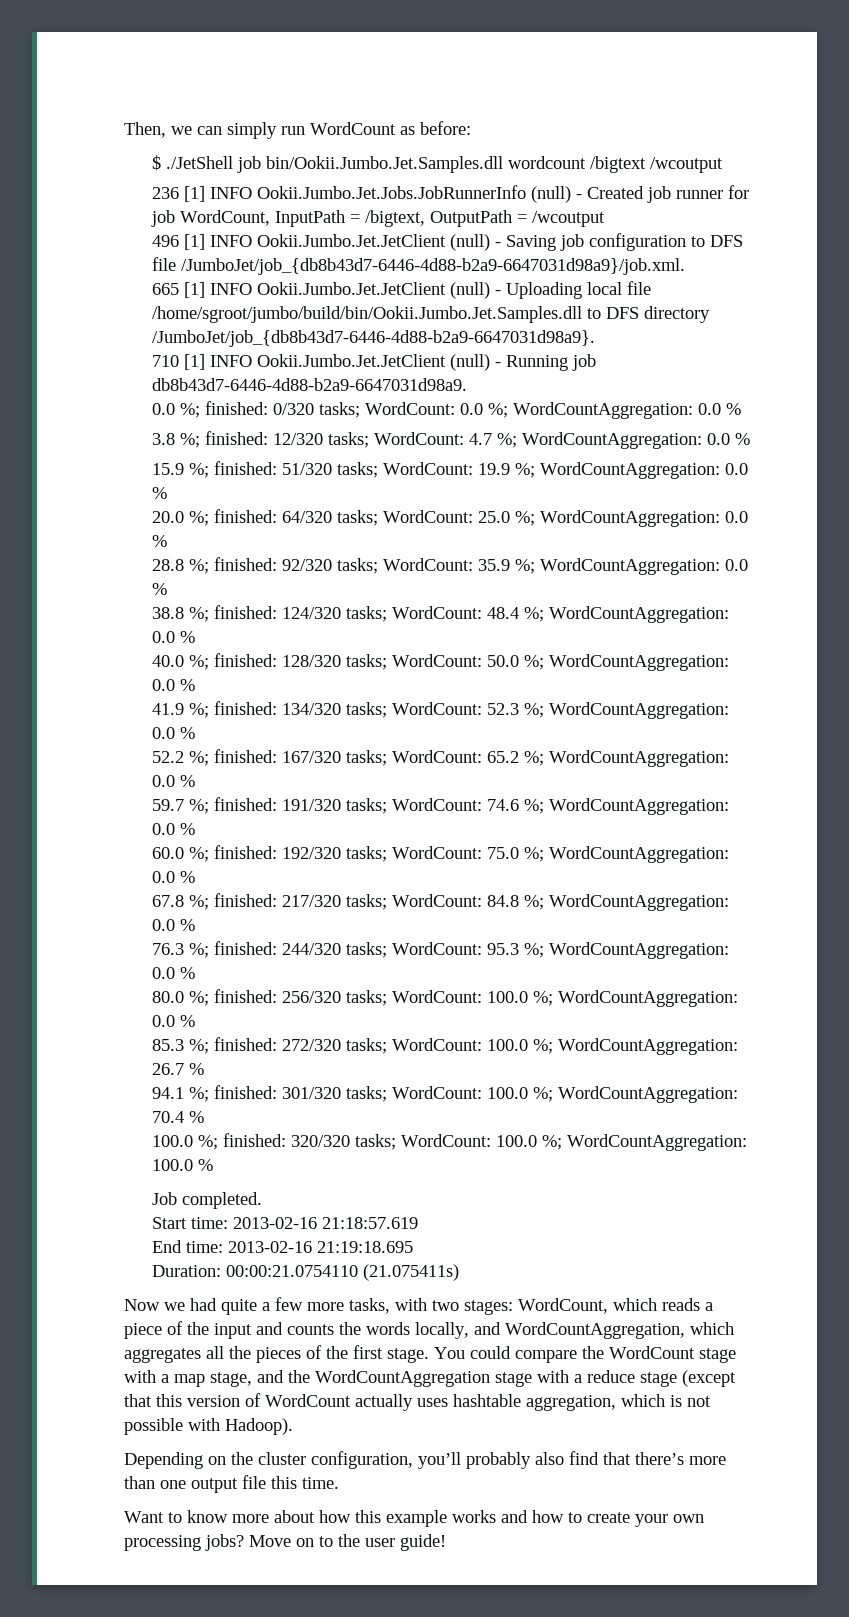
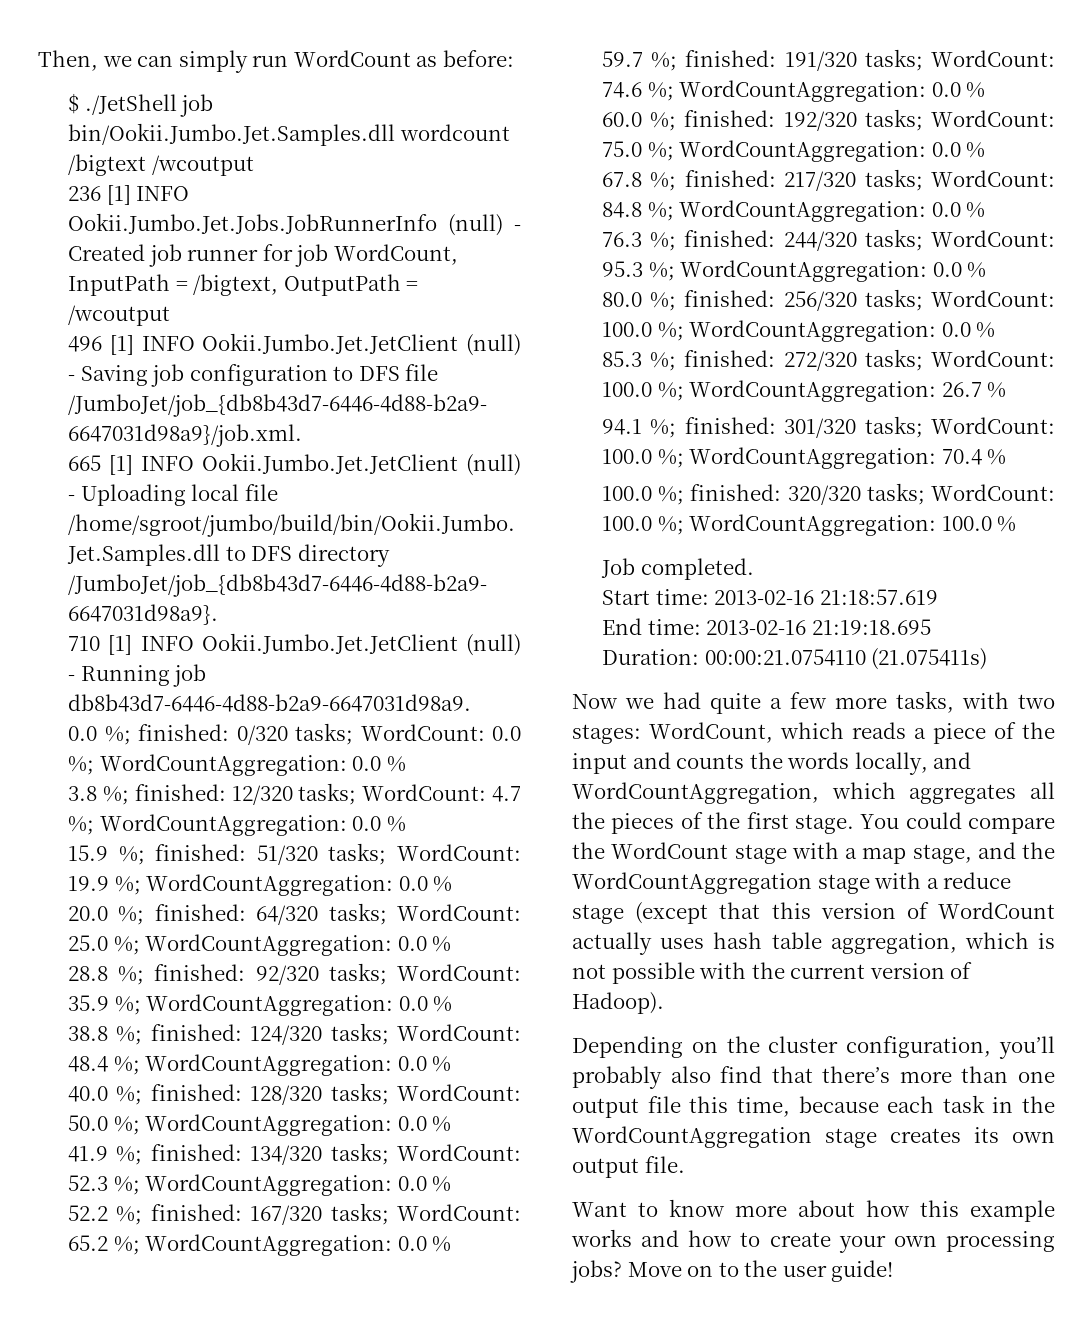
- You could compare the WordCount stage with a map stage, and the WordCountAggregation stage with a reduce stage (except that this version of WordCount actually uses hashtable aggregation, which is not possible with Hadoop).
+ You could compare the WordCount stage with a map stage, and the WordCountAggregation stage with a reduce stage (except that this version of WordCount actually uses hash table aggregation, which is not possible with the current version of Hadoop).
- Depending on the cluster configuration, you’ll probably also find that there’s more than one output file this time.
+ Depending on the cluster configuration, you’ll probably also find that there’s more than one output file this time, because each task in the WordCountAggregation stage creates its own output file.

